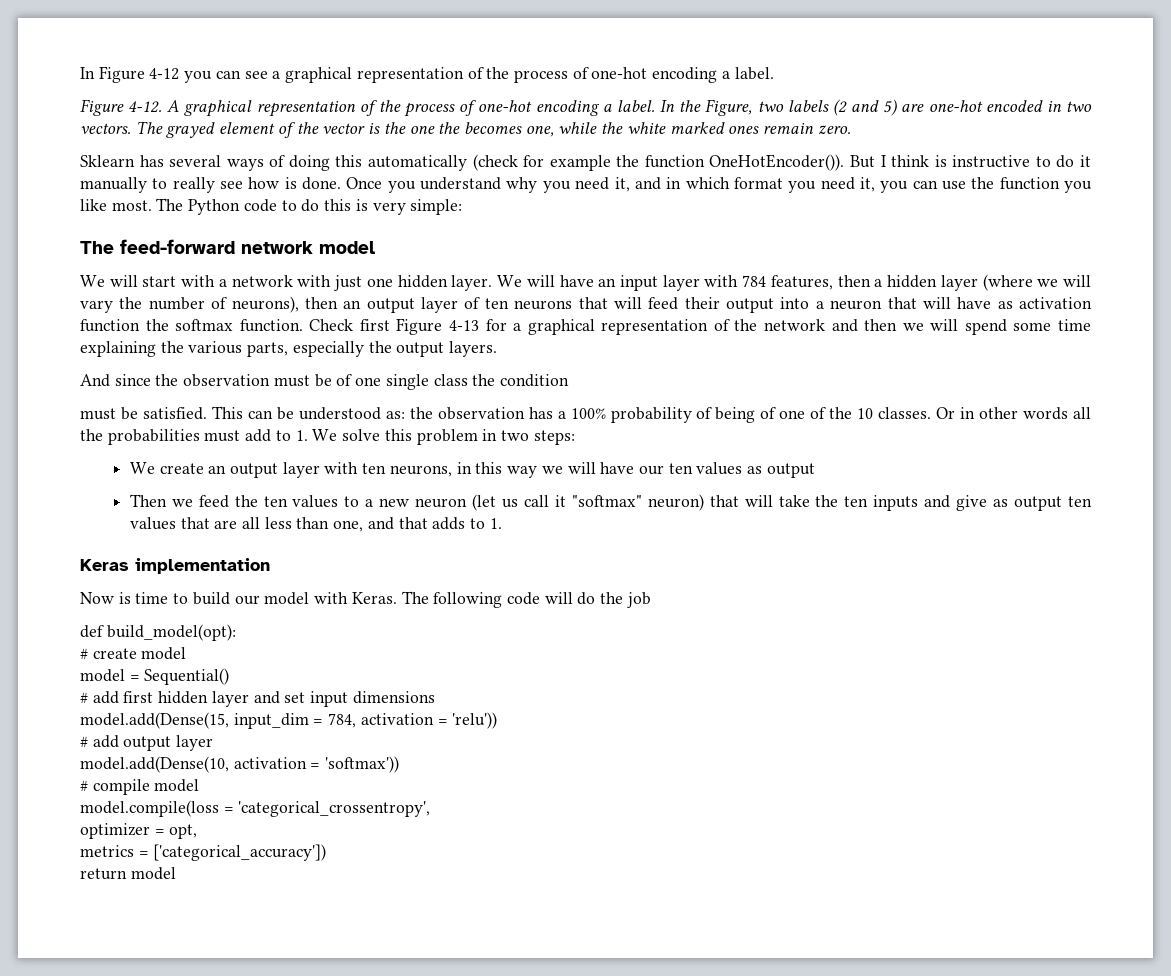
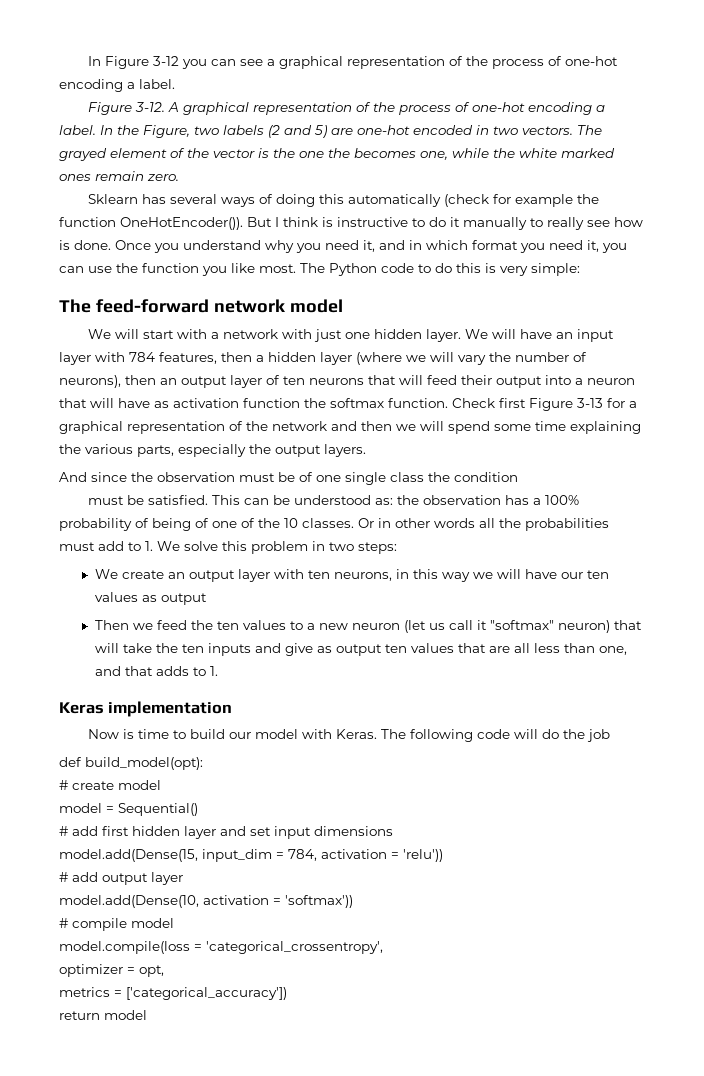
- In Figure 4-12 you can see a graphical representation of the process of one-hot encoding a label.
+ In Figure 3-12 you can see a graphical representation of the process of one-hot encoding a label.
- Figure 4-12.
+ Figure 3-12.
- Check first Figure 4-13 for a graphical representation of the network and then we will spend some time explaining the various parts, especially the output layers.
+ Check first Figure 3-13 for a graphical representation of the network and then we will spend some time explaining the various parts, especially the output layers.

